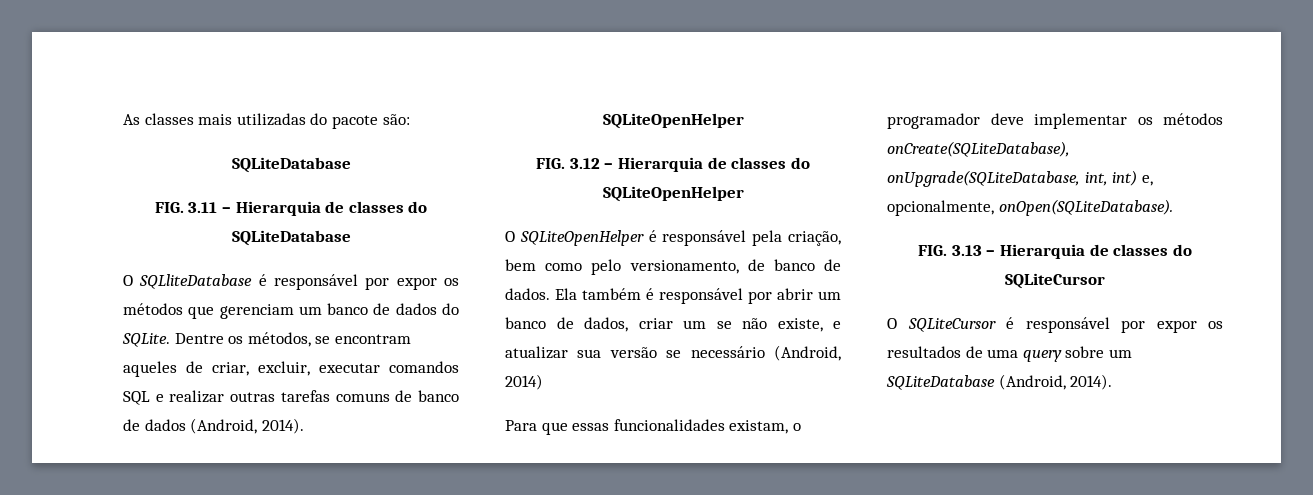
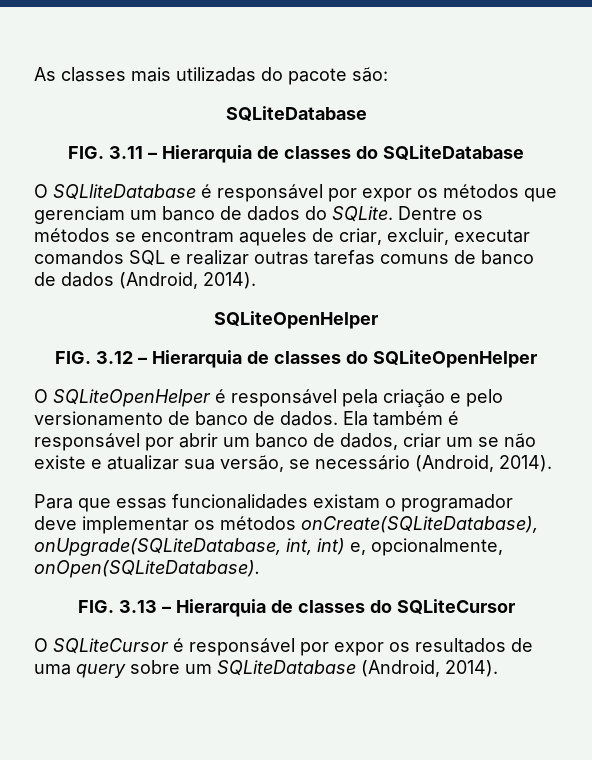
- Dentre os métodos, se encontram aqueles de criar, excluir, executar comandos SQL e realizar outras tarefas comuns de banco de dados (Android, 2014).
+ Dentre os métodos se encontram aqueles de criar, excluir, executar comandos SQL e realizar outras tarefas comuns de banco de dados (Android, 2014).
- O SQLiteOpenHelper é responsável pela criação, bem como pelo versionamento, de banco de dados.
+ O SQLiteOpenHelper é responsável pela criação e pelo versionamento de banco de dados.
- Ela também é responsável por abrir um banco de dados, criar um se não existe, e atualizar sua versão se necessário (Android, 2014)
+ Ela também é responsável por abrir um banco de dados, criar um se não existe e atualizar sua versão, se necessário (Android, 2014).
- Para que essas funcionalidades existam, o programador deve implementar os métodos onCreate(SQLiteDatabase), onUpgrade(SQLiteDatabase, int, int) e, opcionalmente, onOpen(SQLiteDatabase).
+ Para que essas funcionalidades existam o programador deve implementar os métodos onCreate(SQLiteDatabase), onUpgrade(SQLiteDatabase, int, int) e, opcionalmente, onOpen(SQLiteDatabase).

